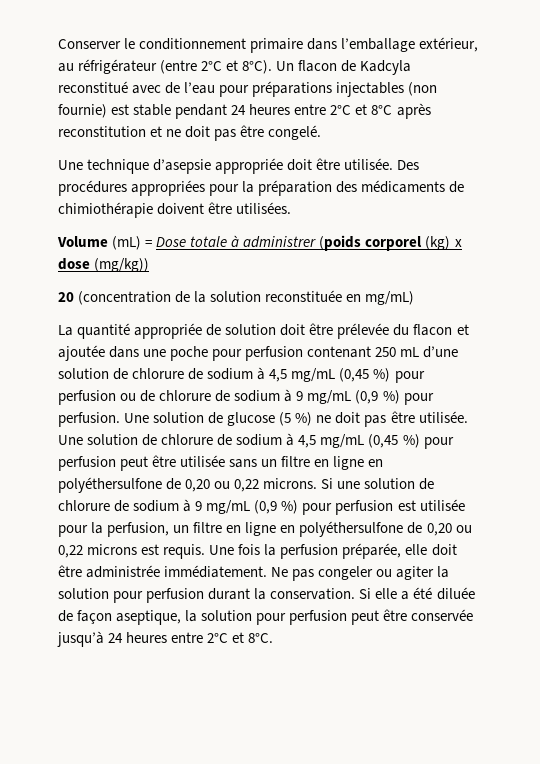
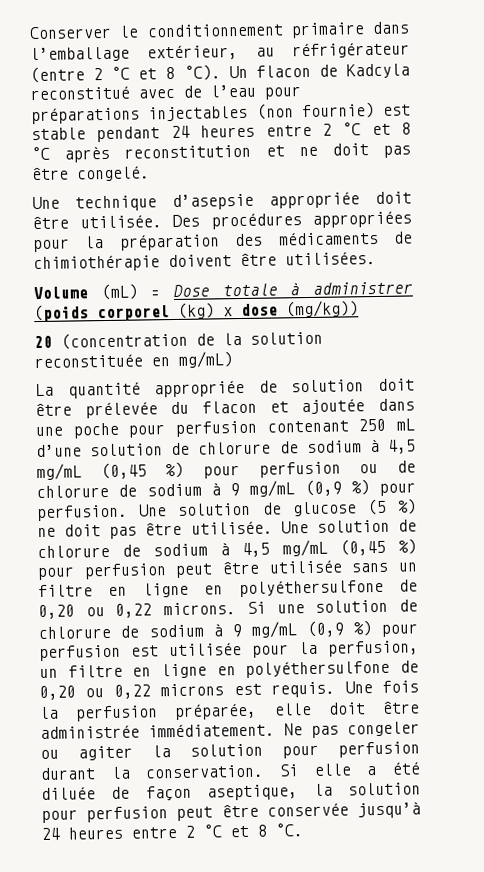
- Conserver le conditionnement primaire dans l’emballage extérieur, au réfrigérateur (entre 2°C et 8°C).
+ Conserver le conditionnement primaire dans l’emballage extérieur, au réfrigérateur (entre 2 °C et 8 °C).
- Un flacon de Kadcyla reconstitué avec de l’eau pour préparations injectables (non fournie) est stable pendant 24 heures entre 2°C et 8°C après reconstitution et ne doit pas être congelé.
+ Un flacon de Kadcyla reconstitué avec de l’eau pour préparations injectables (non fournie) est stable pendant 24 heures entre 2 °C et 8 °C après reconstitution et ne doit pas être congelé.
- Si elle a été diluée de façon aseptique, la solution pour perfusion peut être conservée jusqu’à 24 heures entre 2°C et 8°C.
+ Si elle a été diluée de façon aseptique, la solution pour perfusion peut être conservée jusqu’à 24 heures entre 2 °C et 8 °C.

